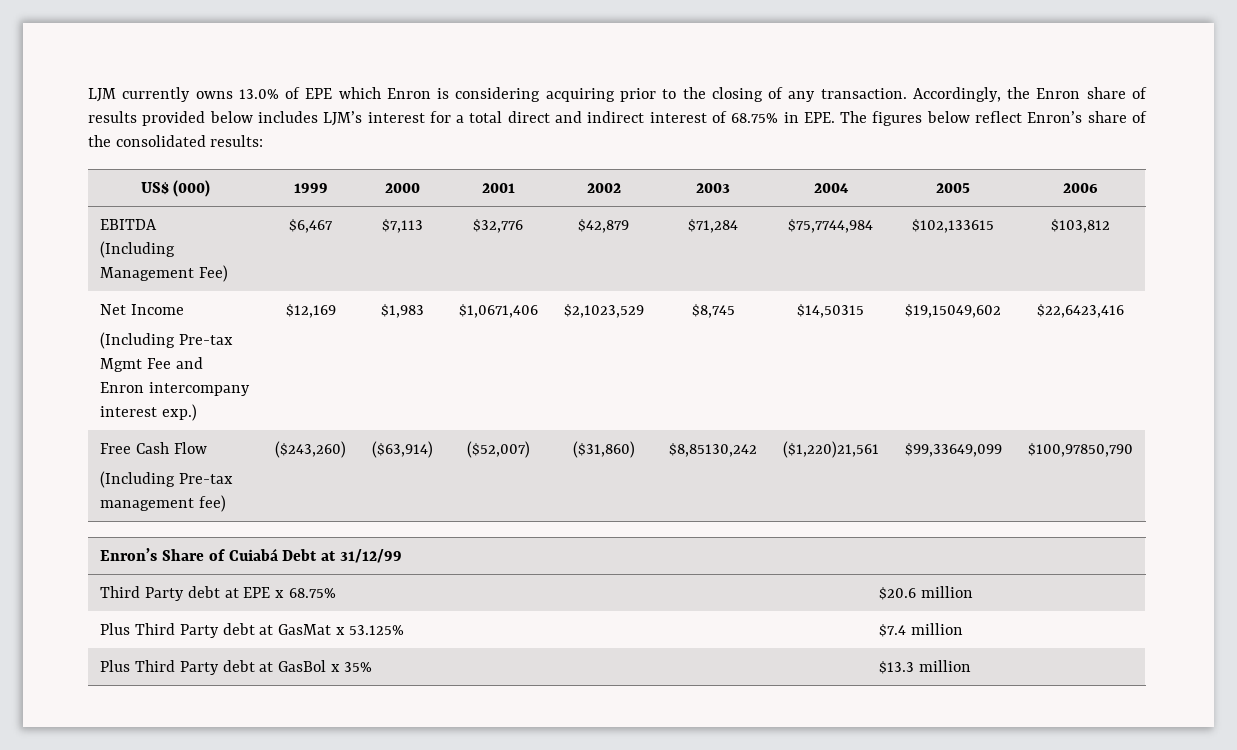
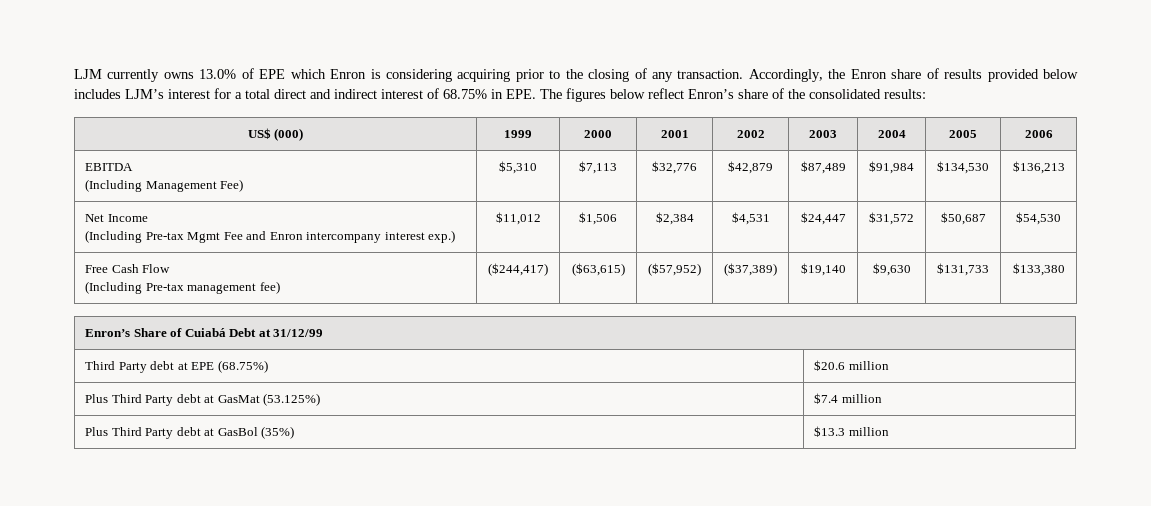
  EBITDA
- (Including Management Fee) | $6,467 | $7,113 | $32,776 | $42,879 | $71,284 | $75,7744,984 | $102,133615 | $103,812
+ (Including Management Fee) | $5,310 | $7,113 | $32,776 | $42,879 | $87,489 | $91,984 | $134,530 | $136,213
  Net Income
- (Including Pre-tax Mgmt Fee and Enron intercompany interest exp.) | $12,169 | $1,983 | $1,0671,406 | $2,1023,529 | $8,745 | $14,50315 | $19,15049,602 | $22,6423,416
+ (Including Pre-tax Mgmt Fee and Enron intercompany interest exp.) | $11,012 | $1,506 | $2,384 | $4,531 | $24,447 | $31,572 | $50,687 | $54,530
  Free Cash Flow
- (Including Pre-tax management fee) | ($243,260) | ($63,914) | ($52,007) | ($31,860) | $8,85130,242 | ($1,220)21,561 | $99,33649,099 | $100,97850,790
+ (Including Pre-tax management fee) | ($244,417) | ($63,615) | ($57,952) | ($37,389) | $19,140 | $9,630 | $131,733 | $133,380
- Third Party debt at EPE x 68.75% | $20.6 million
+ Third Party debt at EPE (68.75%) | $20.6 million
- Plus Third Party debt at GasMat x 53.125% | $7.4 million
+ Plus Third Party debt at GasMat (53.125%) | $7.4 million
- Plus Third Party debt at GasBol x 35% | $13.3 million
+ Plus Third Party debt at GasBol (35%) | $13.3 million

